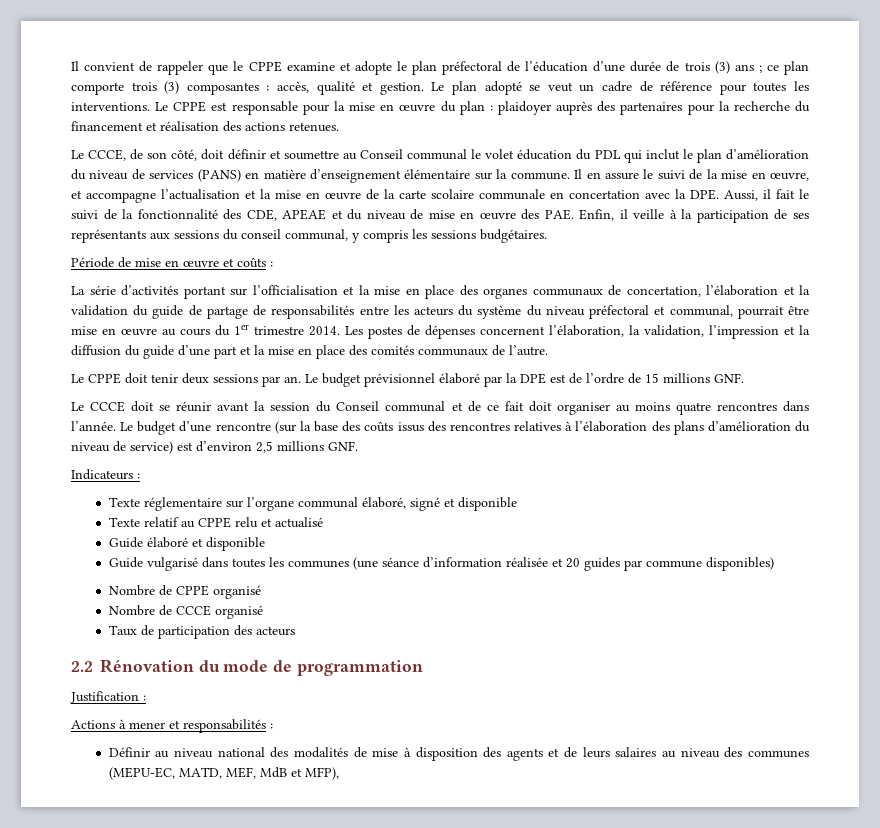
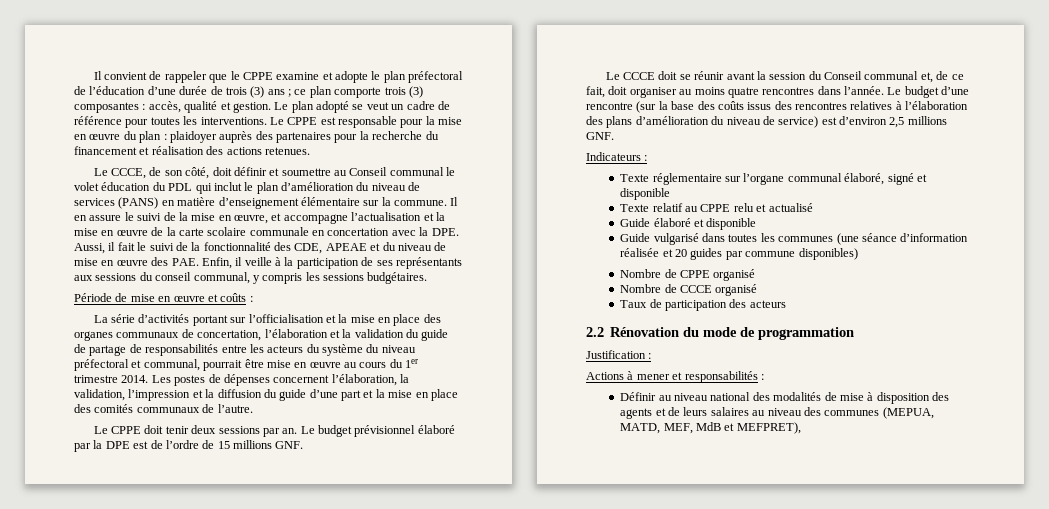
- Le CCCE doit se réunir avant la session du Conseil communal et de ce fait doit organiser au moins quatre rencontres dans l’année.
+ Le CCCE doit se réunir avant la session du Conseil communal et, de ce fait, doit organiser au moins quatre rencontres dans l’année.
- Définir au niveau national des modalités de mise à disposition des agents et de leurs salaires au niveau des communes (MEPU-EC, MATD, MEF, MdB et MFP),
+ Définir au niveau national des modalités de mise à disposition des agents et de leurs salaires au niveau des communes (MEPUA, MATD, MEF, MdB et MEFPRET),

